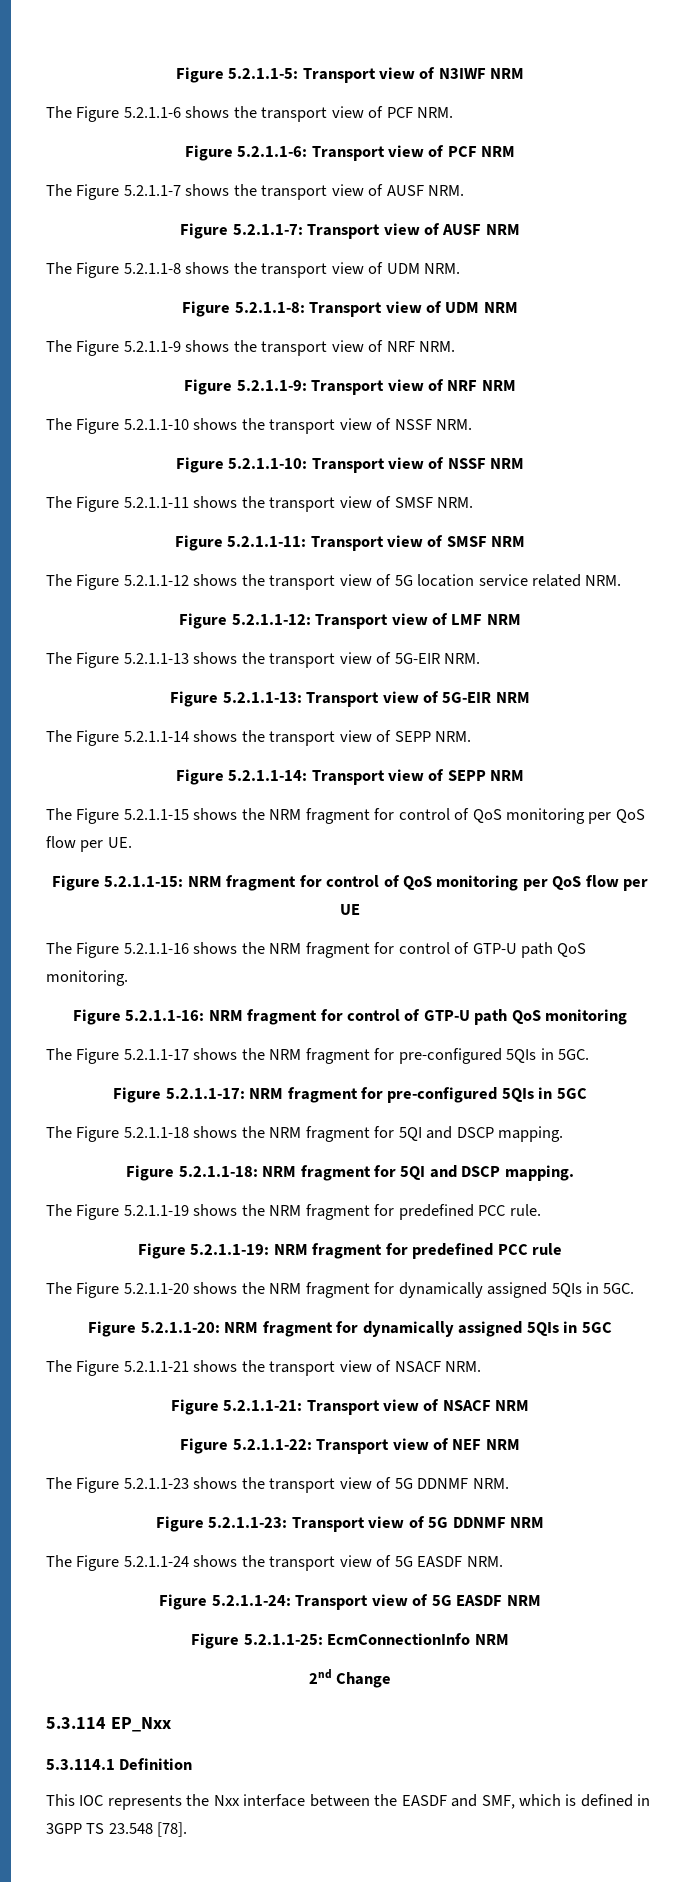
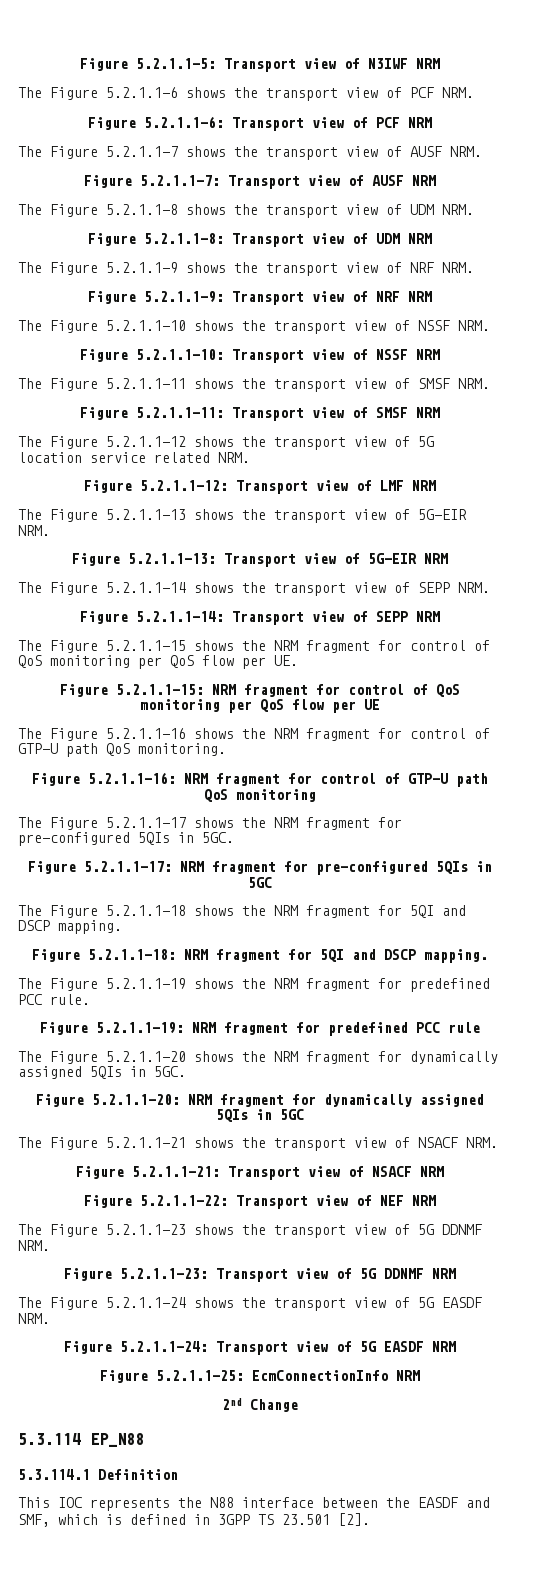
- 5.3.114 EP_Nxx
+ 5.3.114 EP_N88
- This IOC represents the Nxx interface between the EASDF and SMF, which is defined in 3GPP TS 23.548 [78].
+ This IOC represents the N88 interface between the EASDF and SMF, which is defined in 3GPP TS 23.501 [2].

